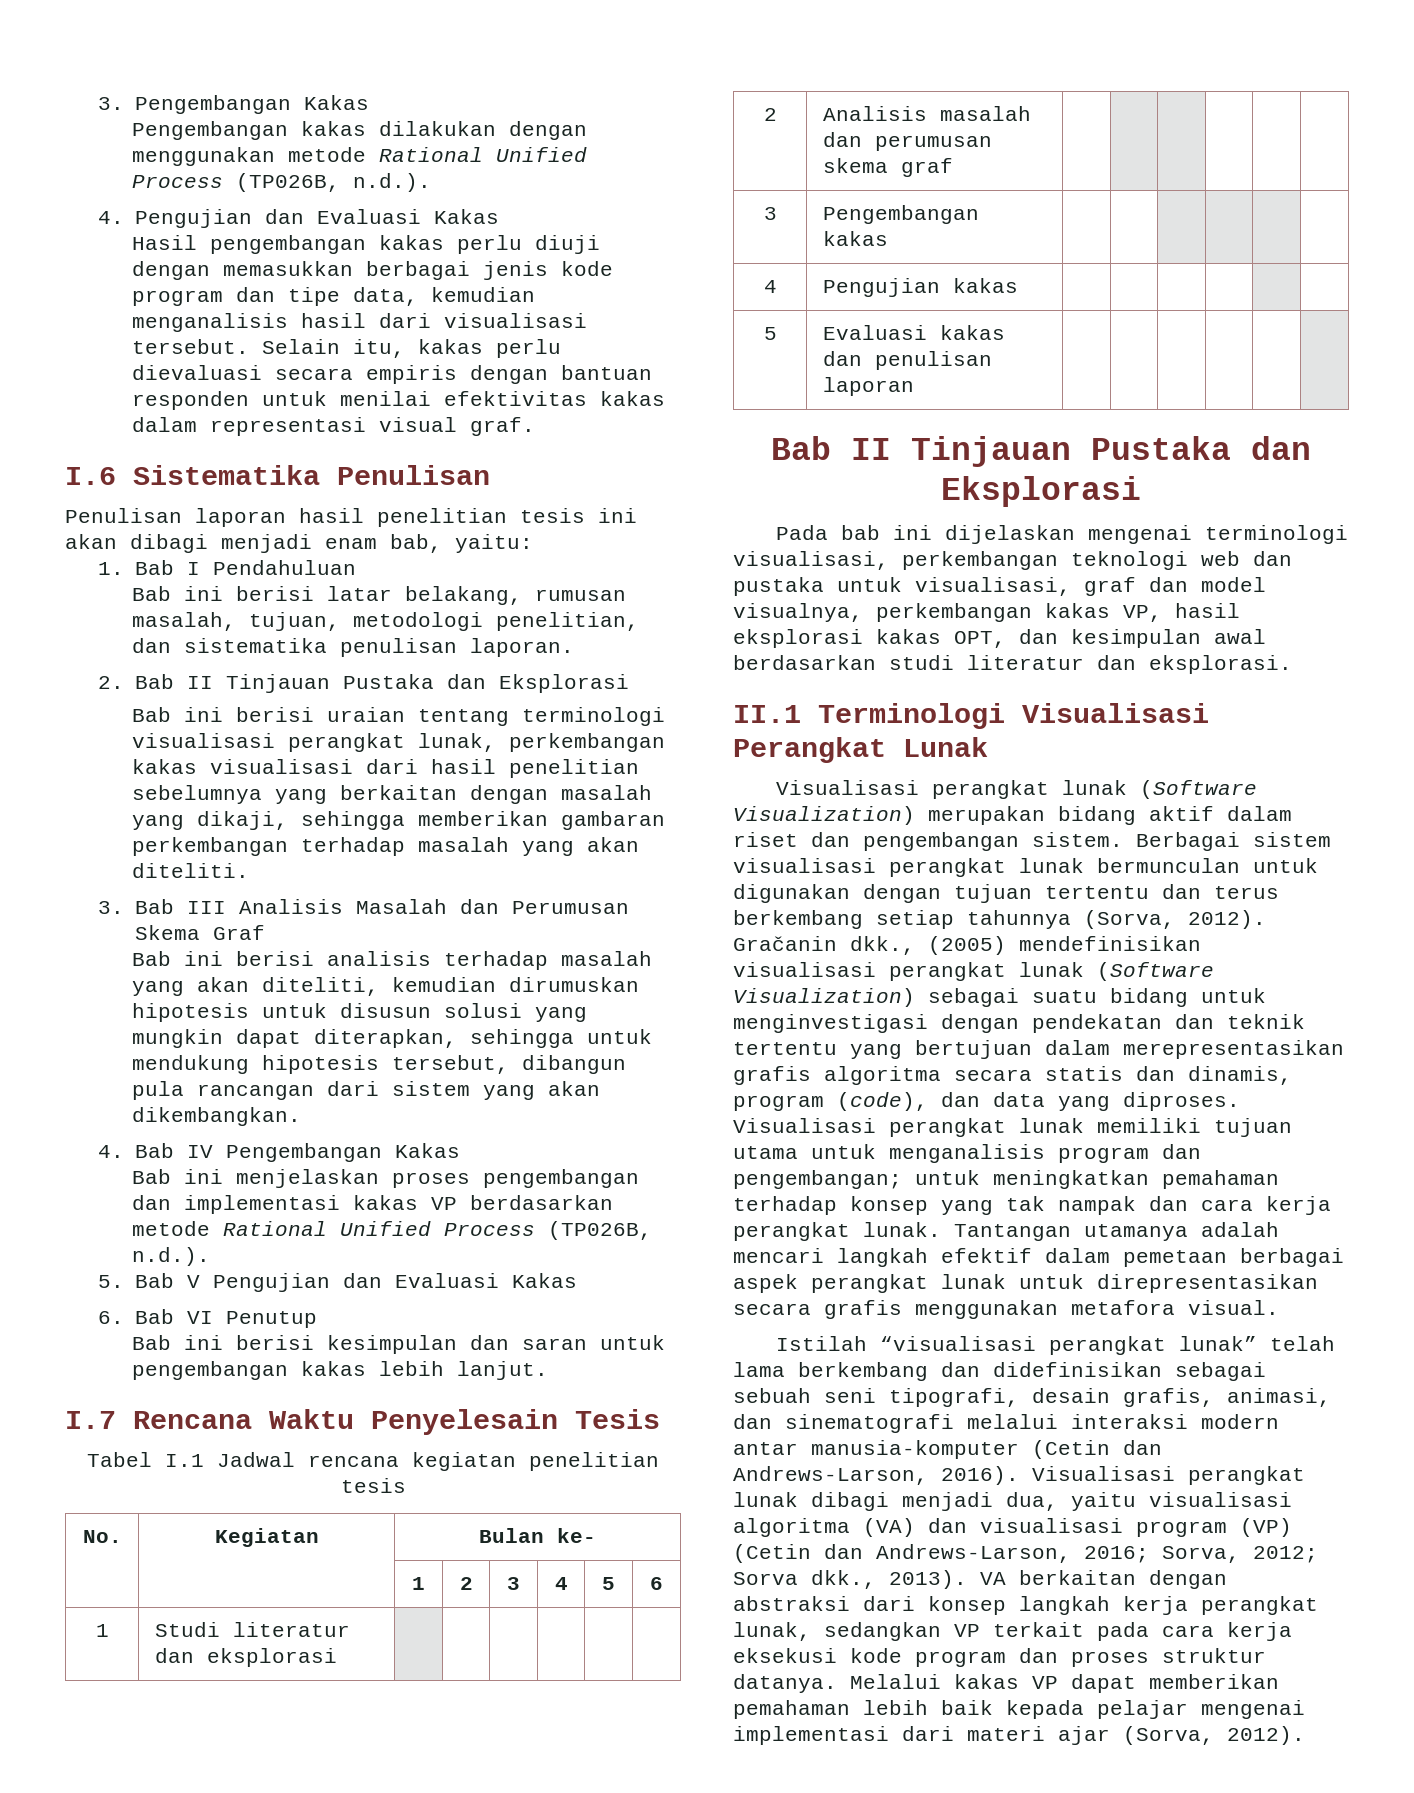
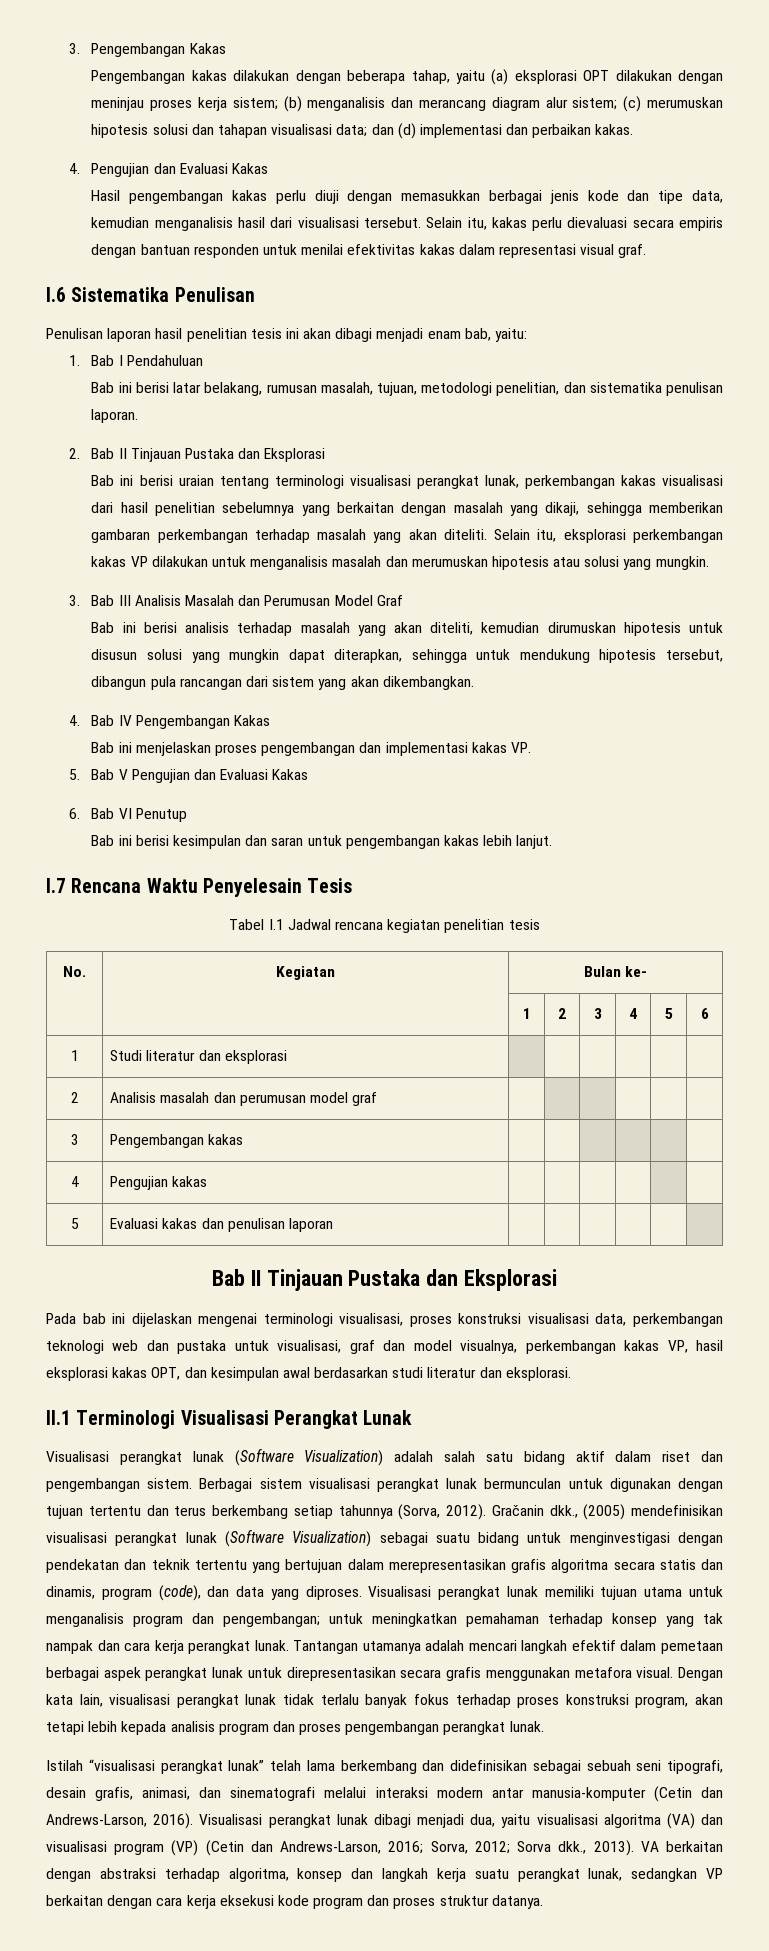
- Pengembangan kakas dilakukan dengan menggunakan metode Rational Unified Process (TP026B, n.d.).
+ Pengembangan kakas dilakukan dengan beberapa tahap, yaitu (a) eksplorasi OPT dilakukan dengan meninjau proses kerja sistem; (b) menganalisis dan merancang diagram alur sistem; (c) merumuskan hipotesis solusi dan tahapan visualisasi data; dan (d) implementasi dan perbaikan kakas.
- Hasil pengembangan kakas perlu diuji dengan memasukkan berbagai jenis kode program dan tipe data, kemudian menganalisis hasil dari visualisasi tersebut.
+ Hasil pengembangan kakas perlu diuji dengan memasukkan berbagai jenis kode dan tipe data, kemudian menganalisis hasil dari visualisasi tersebut.
+ Selain itu, eksplorasi perkembangan kakas VP dilakukan untuk menganalisis masalah dan merumuskan hipotesis atau solusi yang mungkin.
- 3. Bab III Analisis Masalah dan Perumusan Skema Graf
+ 3. Bab III Analisis Masalah dan Perumusan Model Graf
- Bab ini menjelaskan proses pengembangan dan implementasi kakas VP berdasarkan metode Rational Unified Process (TP026B, n.d.).
+ Bab ini menjelaskan proses pengembangan dan implementasi kakas VP.
- 2 | Analisis masalah dan perumusan skema graf | | | | | |
+ 2 | Analisis masalah dan perumusan model graf | | | | | |
- Pada bab ini dijelaskan mengenai terminologi visualisasi, perkembangan teknologi web dan pustaka untuk visualisasi, graf dan model visualnya, perkembangan kakas VP, hasil eksplorasi kakas OPT, dan kesimpulan awal berdasarkan studi literatur dan eksplorasi.
+ Pada bab ini dijelaskan mengenai terminologi visualisasi, proses konstruksi visualisasi data, perkembangan teknologi web dan pustaka untuk visualisasi, graf dan model visualnya, perkembangan kakas VP, hasil eksplorasi kakas OPT, dan kesimpulan awal berdasarkan studi literatur dan eksplorasi.
- Visualisasi perangkat lunak (Software Visualization) merupakan bidang aktif dalam riset dan pengembangan sistem.
+ Visualisasi perangkat lunak (Software Visualization) adalah salah satu bidang aktif dalam riset dan pengembangan sistem.
+ Dengan kata lain, visualisasi perangkat lunak tidak terlalu banyak fokus terhadap proses konstruksi program, akan tetapi lebih kepada analisis program dan proses pengembangan perangkat lunak.
- VA berkaitan dengan abstraksi dari konsep langkah kerja perangkat lunak, sedangkan VP terkait pada cara kerja eksekusi kode program dan proses struktur datanya. Melalui kakas VP dapat memberikan pemahaman lebih baik kepada pelajar mengenai implementasi dari materi ajar (Sorva, 2012).
+ VA berkaitan dengan abstraksi terhadap algoritma, konsep dan langkah kerja suatu perangkat lunak, sedangkan VP berkaitan dengan cara kerja eksekusi kode program dan proses struktur datanya.

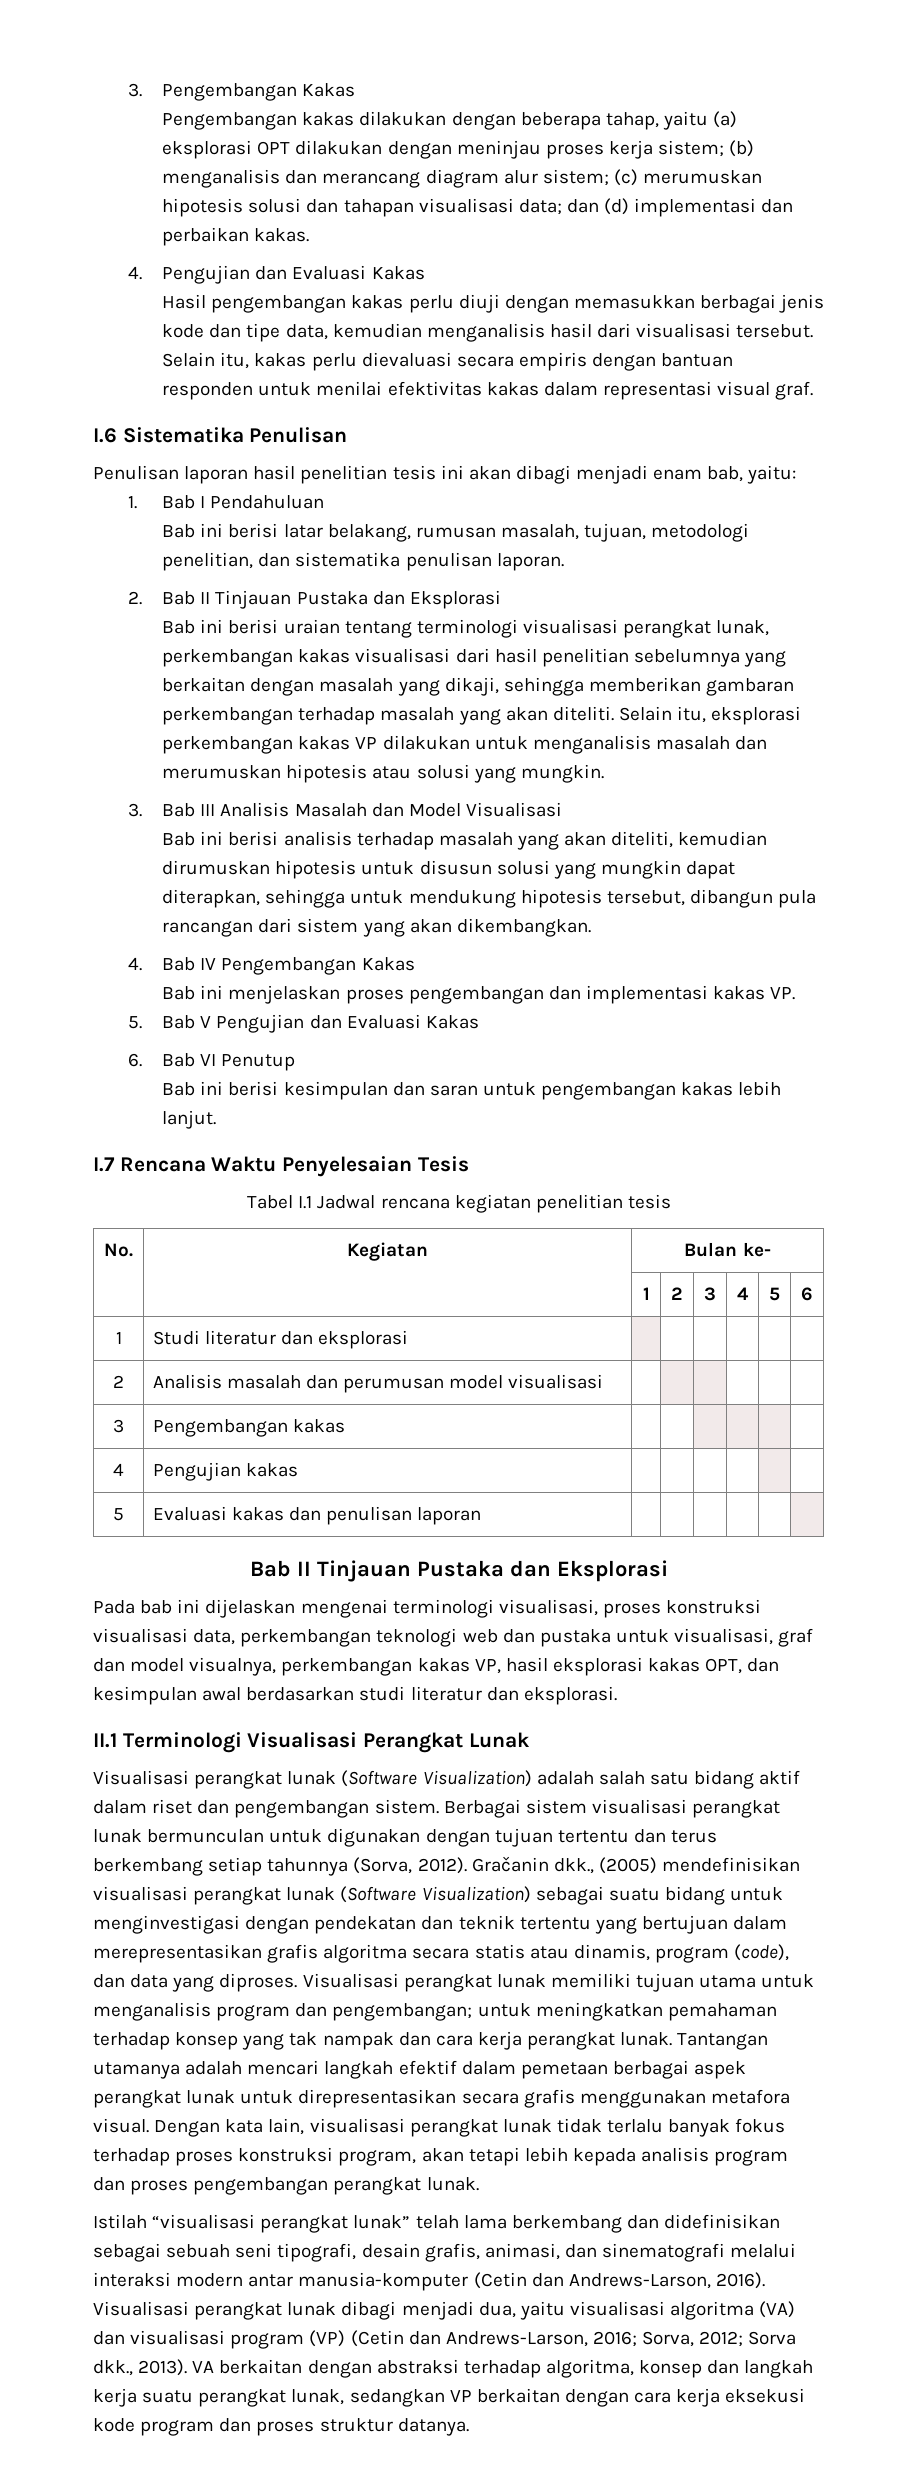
- 3. Bab III Analisis Masalah dan Perumusan Model Graf
+ 3. Bab III Analisis Masalah dan Model Visualisasi
- I.7 Rencana Waktu Penyelesain Tesis
+ I.7 Rencana Waktu Penyelesaian Tesis
- 2 | Analisis masalah dan perumusan model graf | | | | | |
+ 2 | Analisis masalah dan perumusan model visualisasi | | | | | |
- Gračanin dkk., (2005) mendefinisikan visualisasi perangkat lunak (Software Visualization) sebagai suatu bidang untuk menginvestigasi dengan pendekatan dan teknik tertentu yang bertujuan dalam merepresentasikan grafis algoritma secara statis dan dinamis, program (code), dan data yang diproses.
+ Gračanin dkk., (2005) mendefinisikan visualisasi perangkat lunak (Software Visualization) sebagai suatu bidang untuk menginvestigasi dengan pendekatan dan teknik tertentu yang bertujuan dalam merepresentasikan grafis algoritma secara statis atau dinamis, program (code), dan data yang diproses.

